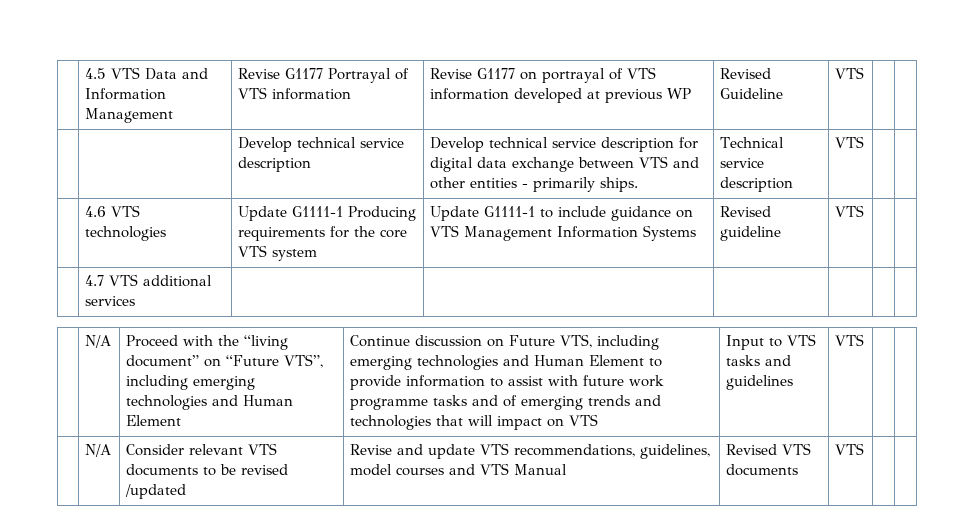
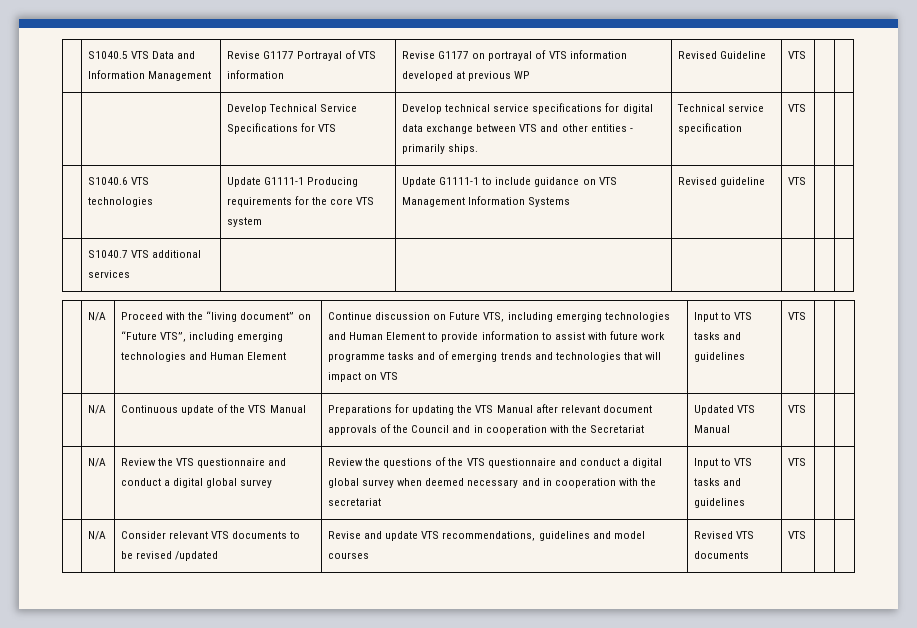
- | 4.5 VTS Data and Information Management | Revise G1177 Portrayal of VTS information | Revise G1177 on portrayal of VTS information developed at previous WP | Revised Guideline | VTS | |
+ | S1040.5 VTS Data and Information Management | Revise G1177 Portrayal of VTS information | Revise G1177 on portrayal of VTS information developed at previous WP | Revised Guideline | VTS | |
- | | Develop technical service description | Develop technical service description for digital data exchange between VTS and other entities - primarily ships. | Technical service description | VTS | |
- | 4.6 VTS technologies | Update G1111-1 Producing requirements for the core VTS system | Update G1111-1 to include guidance on VTS Management Information Systems | Revised guideline | VTS | |
+ | | Develop Technical Service Specifications for VTS | Develop technical service specifications for digital data exchange between VTS and other entities - primarily ships. | Technical service specification | VTS | |
+ | S1040.6 VTS technologies | Update G1111-1 Producing requirements for the core VTS system | Update G1111-1 to include guidance on VTS Management Information Systems | Revised guideline | VTS | |
- | 4.7 VTS additional services | | | | | |
+ | S1040.7 VTS additional services | | | | | |
+ | N/A | Continuous update of the VTS Manual | Preparations for updating the VTS Manual after relevant document approvals of the Council and in cooperation with the Secretariat | Updated VTS Manual | VTS | |
+ | N/A | Review the VTS questionnaire and conduct a digital global survey | Review the questions of the VTS questionnaire and conduct a digital global survey when deemed necessary and in cooperation with the secretariat | Input to VTS tasks and guidelines | VTS | |
- | N/A | Consider relevant VTS documents to be revised /updated | Revise and update VTS recommendations, guidelines, model courses and VTS Manual | Revised VTS documents | VTS | |
+ | N/A | Consider relevant VTS documents to be revised /updated | Revise and update VTS recommendations, guidelines and model courses | Revised VTS documents | VTS | |

